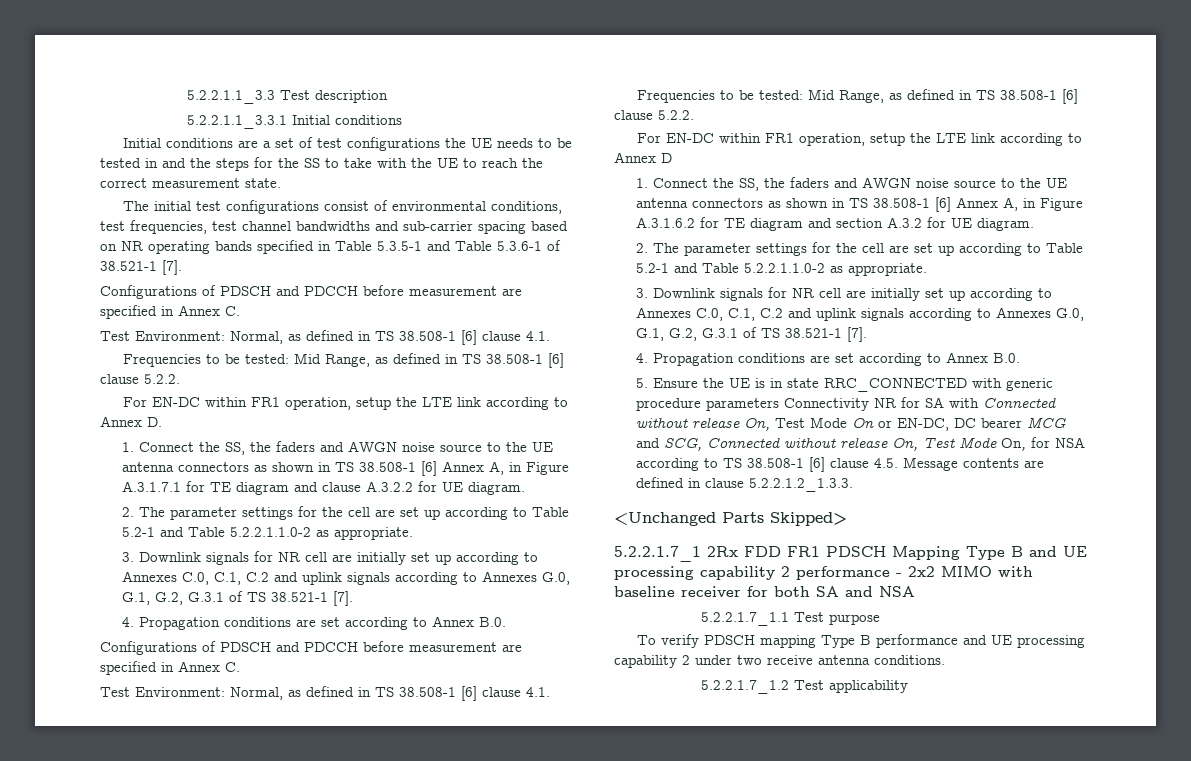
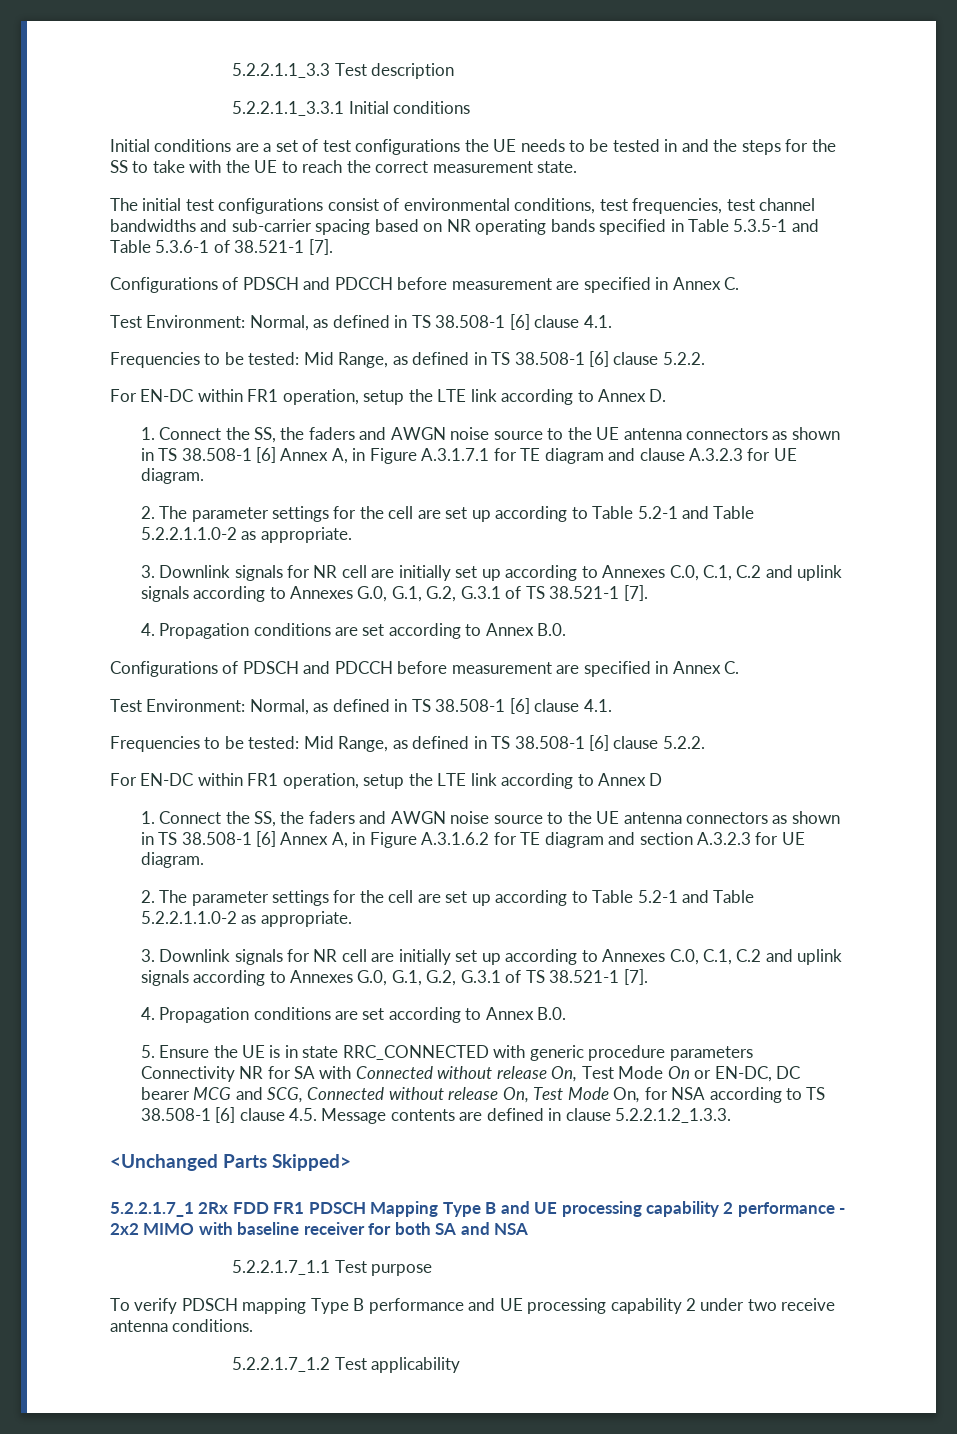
- 1. Connect the SS, the faders and AWGN noise source to the UE antenna connectors as shown in TS 38.508-1 [6] Annex A, in Figure A.3.1.7.1 for TE diagram and clause A.3.2.2 for UE diagram.
+ 1. Connect the SS, the faders and AWGN noise source to the UE antenna connectors as shown in TS 38.508-1 [6] Annex A, in Figure A.3.1.7.1 for TE diagram and clause A.3.2.3 for UE diagram.
- 1. Connect the SS, the faders and AWGN noise source to the UE antenna connectors as shown in TS 38.508-1 [6] Annex A, in Figure A.3.1.6.2 for TE diagram and section A.3.2 for UE diagram.
+ 1. Connect the SS, the faders and AWGN noise source to the UE antenna connectors as shown in TS 38.508-1 [6] Annex A, in Figure A.3.1.6.2 for TE diagram and section A.3.2.3 for UE diagram.

